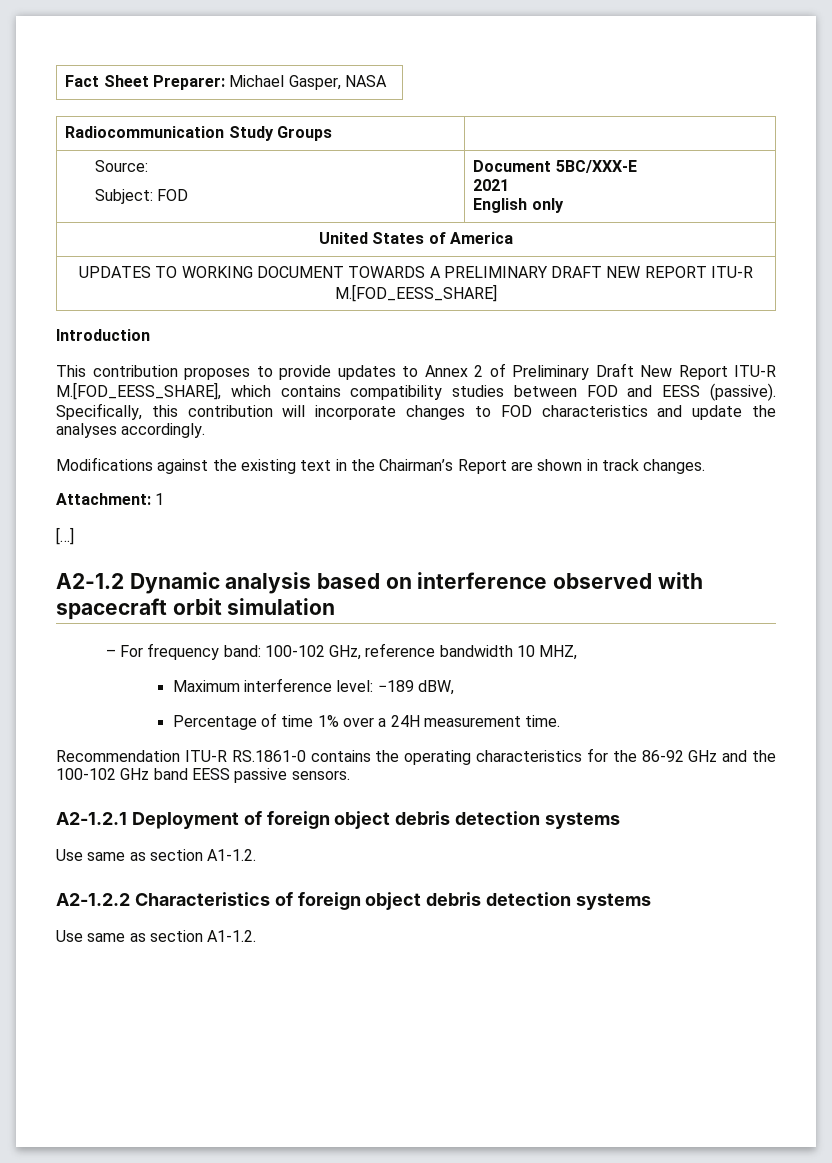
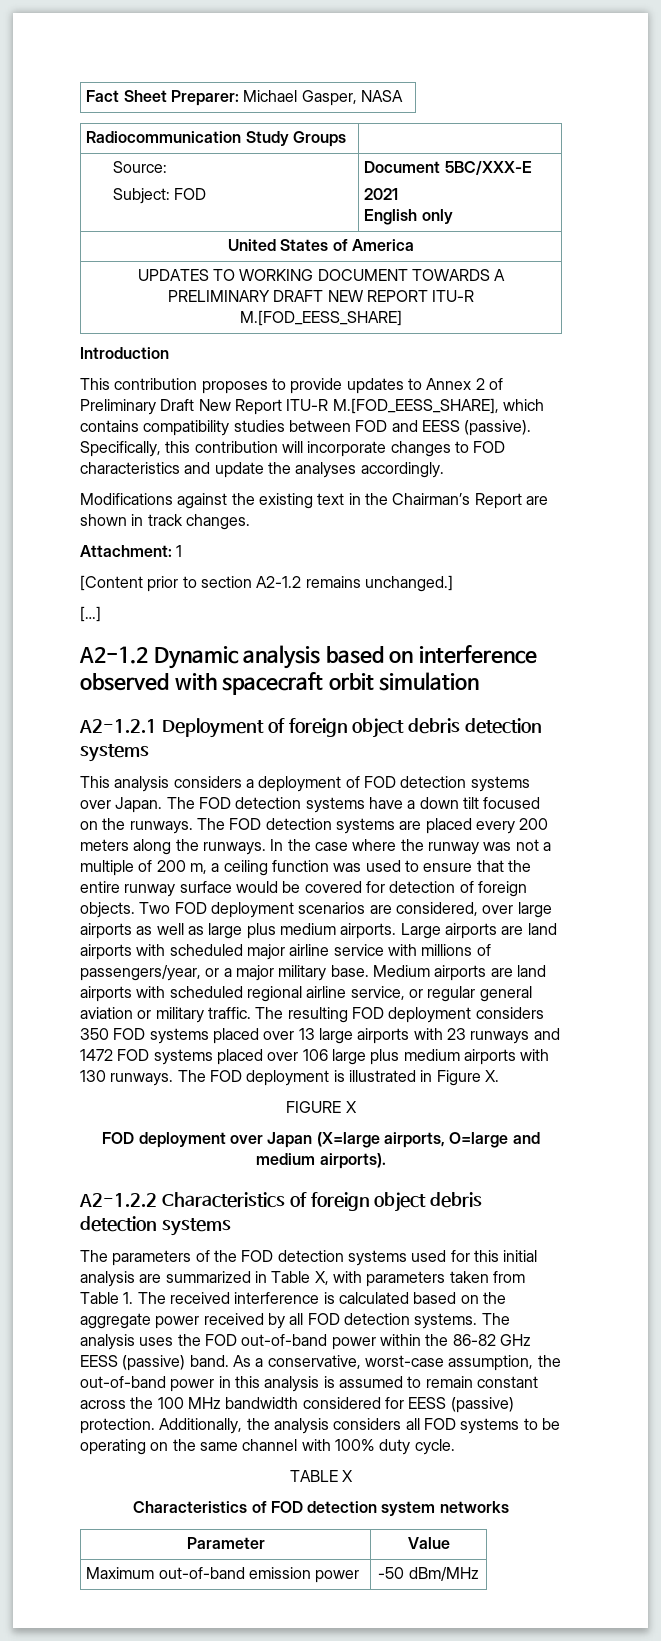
+ [Content prior to section A2-1.2 remains unchanged.]
- – For frequency band: 100-102 GHz, reference bandwidth 10 MHZ,
- Maximum interference level: −189 dBW,
- Percentage of time 1% over a 24H measurement time.
- Recommendation ITU-R RS.1861-0 contains the operating characteristics for the 86-92 GHz and the 100-102 GHz band EESS passive sensors.
  A2-1.2.1 Deployment of foreign object debris detection systems
- Use same as section A1-1.2.
+ This analysis considers a deployment of FOD detection systems over Japan. The FOD detection systems have a down tilt focused on the runways. The FOD detection systems are placed every 200 meters along the runways. In the case where the runway was not a multiple of 200 m, a ceiling function was used to ensure that the entire runway surface would be covered for detection of foreign objects. Two FOD deployment scenarios are considered, over large airports as well as large plus medium airports. Large airports are land airports with scheduled major airline service with millions of passengers/year, or a major military base. Medium airports are land airports with scheduled regional airline service, or regular general aviation or military traffic. The resulting FOD deployment considers 350 FOD systems placed over 13 large airports with 23 runways and 1472 FOD systems placed over 106 large plus medium airports with 130 runways. The FOD deployment is illustrated in Figure X.
+ FIGURE X
+ FOD deployment over Japan (X=large airports, O=large and medium airports).
  A2-1.2.2 Characteristics of foreign object debris detection systems
- Use same as section A1-1.2.
+ The parameters of the FOD detection systems used for this initial analysis are summarized in Table X, with parameters taken from Table 1. The received interference is calculated based on the aggregate power received by all FOD detection systems. The analysis uses the FOD out-of-band power within the 86-82 GHz EESS (passive) band. As a conservative, worst-case assumption, the out-of-band power in this analysis is assumed to remain constant across the 100 MHz bandwidth considered for EESS (passive) protection. Additionally, the analysis considers all FOD systems to be operating on the same channel with 100% duty cycle.
+ TABLE X
+ Characteristics of FOD detection system networks
+ Parameter | Value
+ Maximum out-of-band emission power | -50 dBm/MHz

